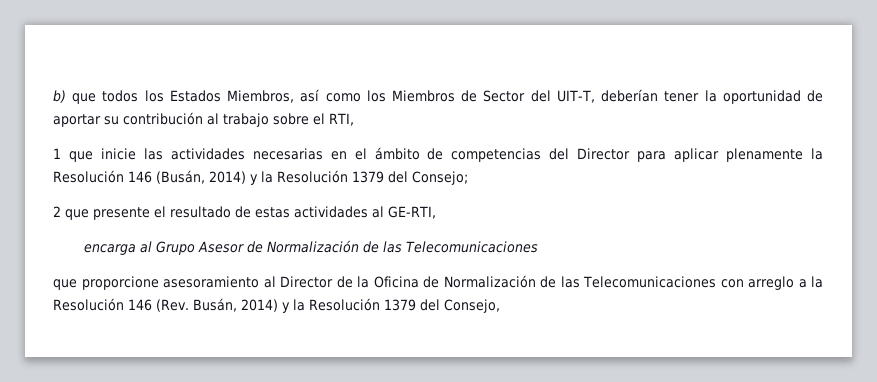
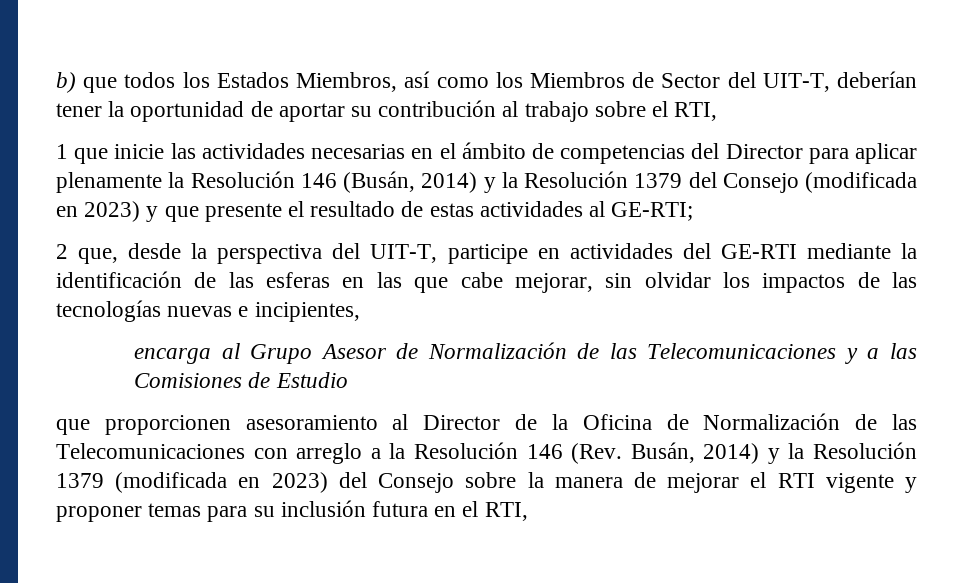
- 1 que inicie las actividades necesarias en el ámbito de competencias del Director para aplicar plenamente la Resolución 146 (Busán, 2014) y la Resolución 1379 del Consejo;
- 2 que presente el resultado de estas actividades al GE-RTI,
+ 1 que inicie las actividades necesarias en el ámbito de competencias del Director para aplicar plenamente la Resolución 146 (Busán, 2014) y la Resolución 1379 del Consejo (modificada en 2023) y que presente el resultado de estas actividades al GE-RTI;
+ 2 que, desde la perspectiva del UIT-T, participe en actividades del GE-RTI mediante la identificación de las esferas en las que cabe mejorar, sin olvidar los impactos de las tecnologías nuevas e incipientes,
- encarga al Grupo Asesor de Normalización de las Telecomunicaciones
- que proporcione asesoramiento al Director de la Oficina de Normalización de las Telecomunicaciones con arreglo a la Resolución 146 (Rev. Busán, 2014) y la Resolución 1379 del Consejo,
+ encarga al Grupo Asesor de Normalización de las Telecomunicaciones y a las Comisiones de Estudio
+ que proporcionen asesoramiento al Director de la Oficina de Normalización de las Telecomunicaciones con arreglo a la Resolución 146 (Rev. Busán, 2014) y la Resolución 1379 (modificada en 2023) del Consejo sobre la manera de mejorar el RTI vigente y proponer temas para su inclusión futura en el RTI,

